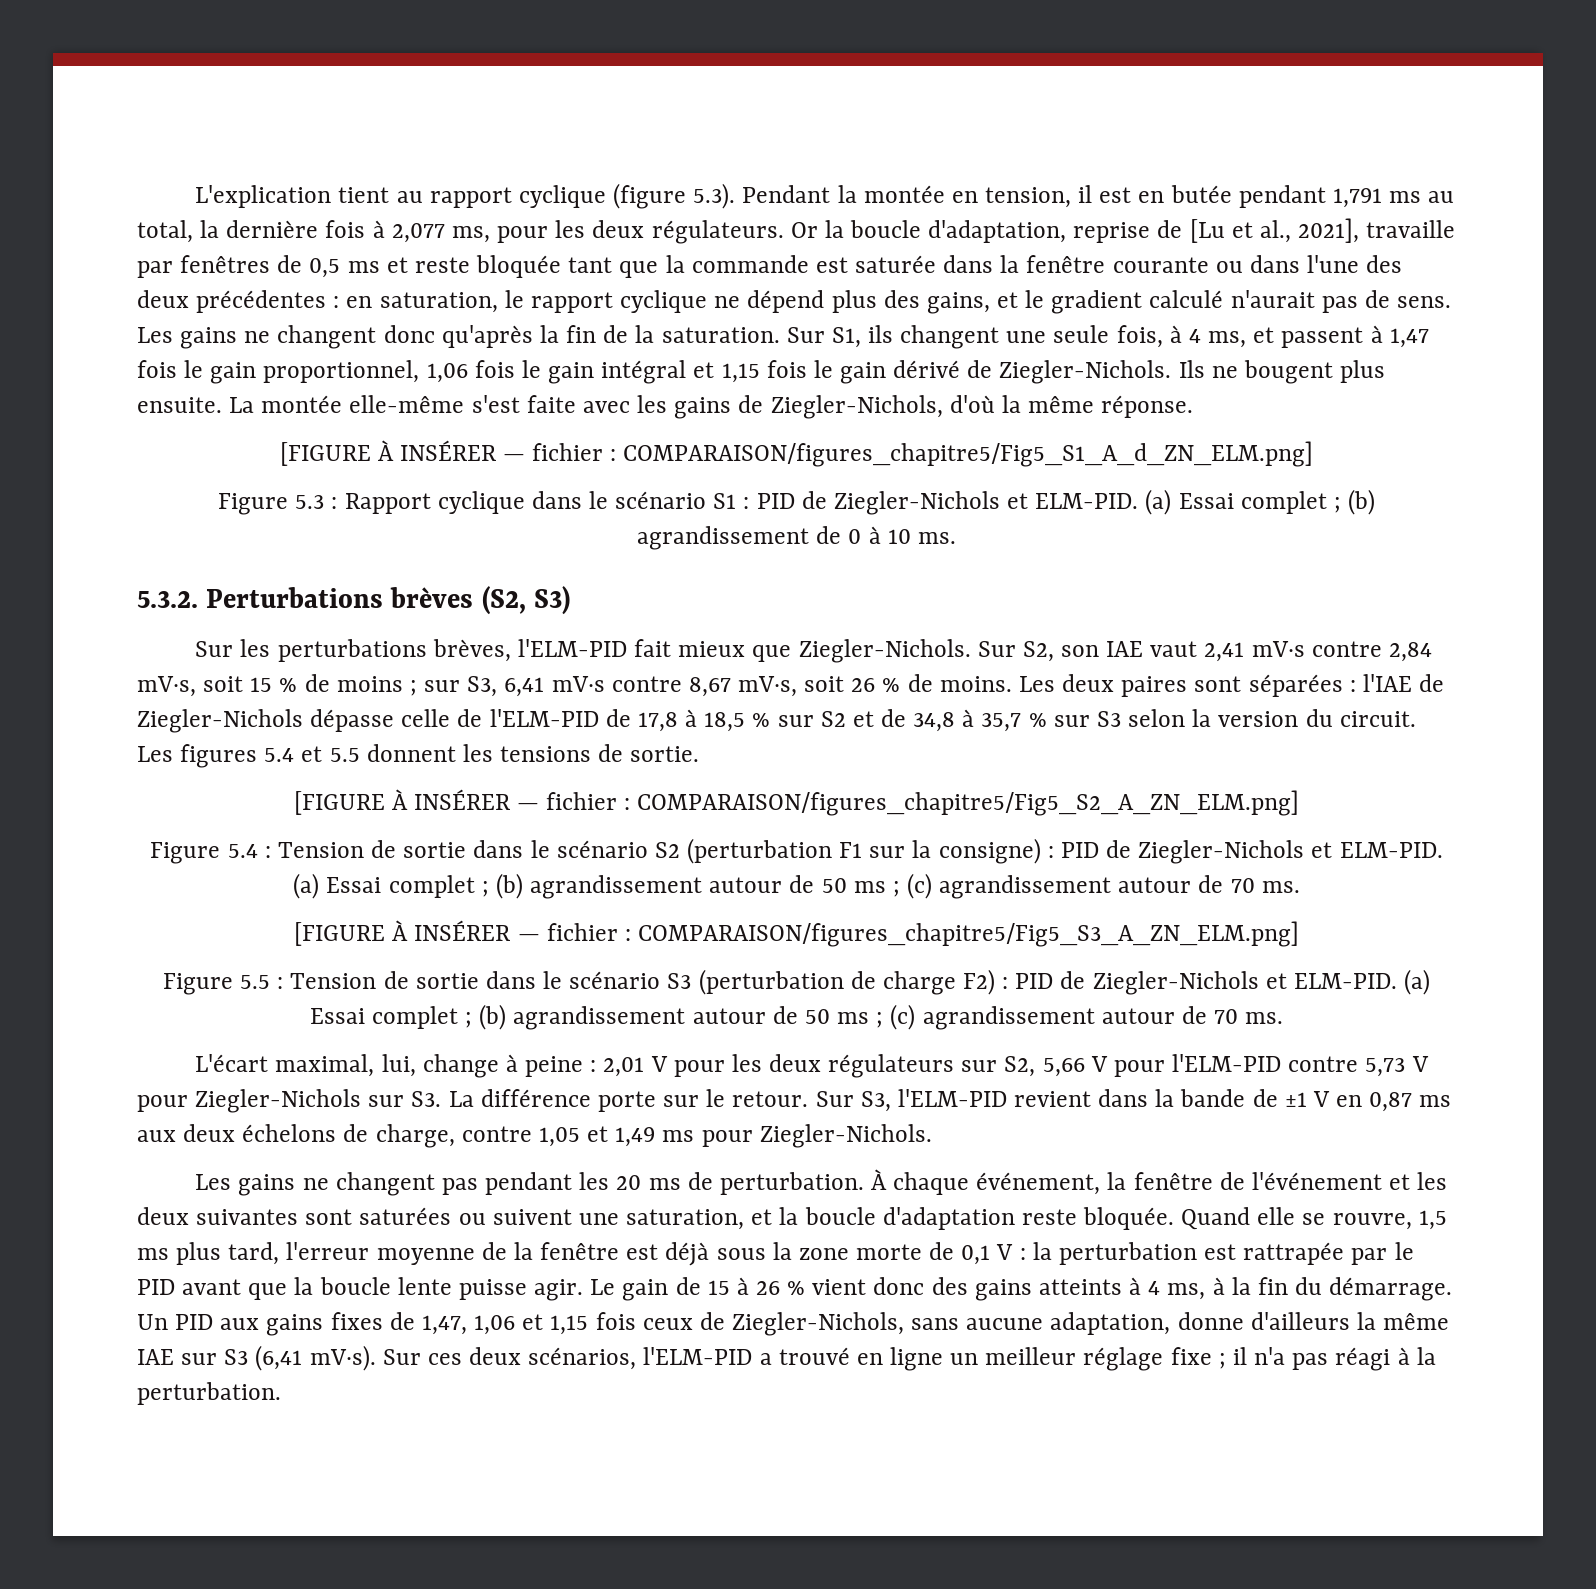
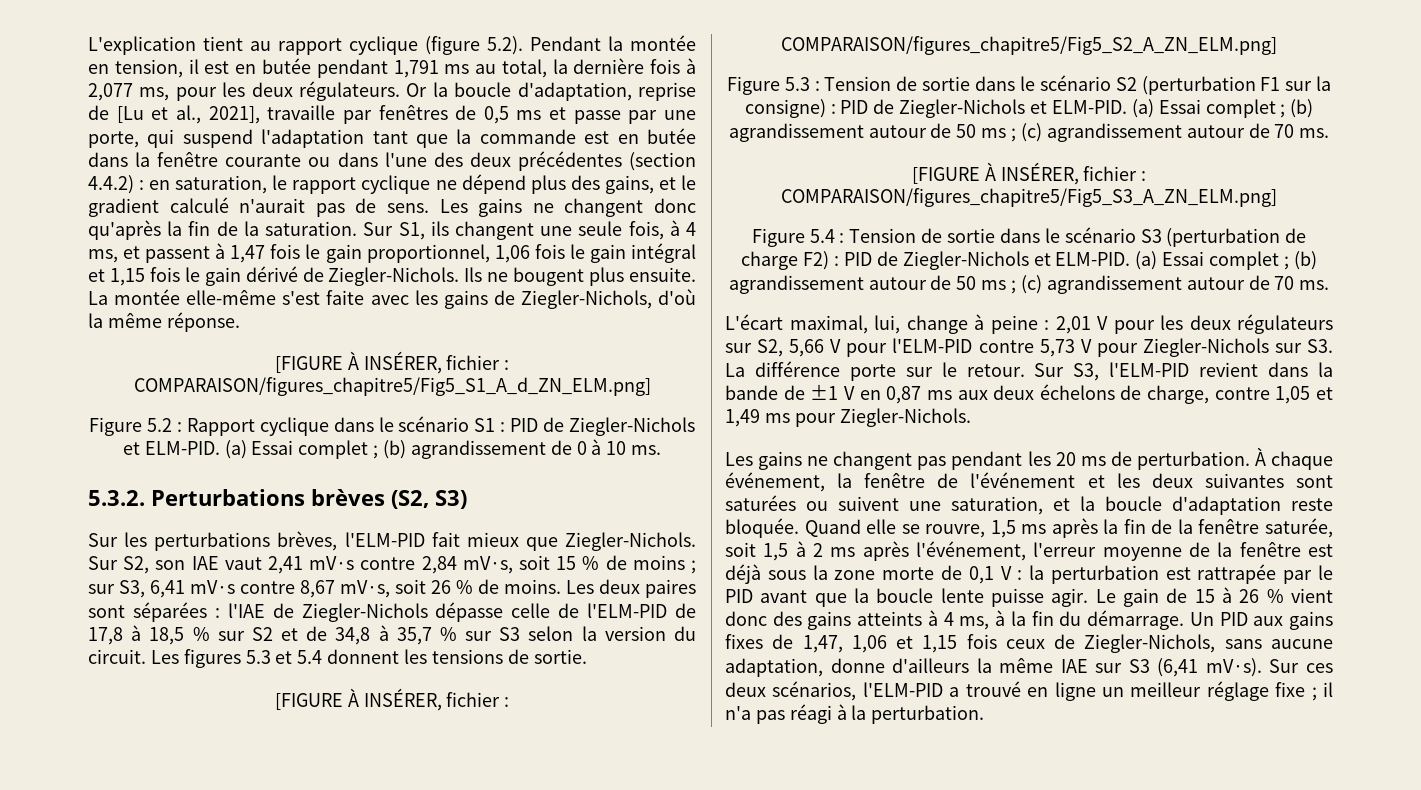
- L'explication tient au rapport cyclique (figure 5.3). Pendant la montée en tension, il est en butée pendant 1,791 ms au total, la dernière fois à 2,077 ms, pour les deux régulateurs.
+ L'explication tient au rapport cyclique (figure 5.2). Pendant la montée en tension, il est en butée pendant 1,791 ms au total, la dernière fois à 2,077 ms, pour les deux régulateurs.
- Or la boucle d'adaptation, reprise de [Lu et al., 2021], travaille par fenêtres de 0,5 ms et reste bloquée tant que la commande est saturée dans la fenêtre courante ou dans l'une des deux précédentes : en saturation, le rapport cyclique ne dépend plus des gains, et le gradient calculé n'aurait pas de sens.
+ Or la boucle d'adaptation, reprise de [Lu et al., 2021], travaille par fenêtres de 0,5 ms et passe par une porte, qui suspend l'adaptation tant que la commande est en butée dans la fenêtre courante ou dans l'une des deux précédentes (section 4.4.2) : en saturation, le rapport cyclique ne dépend plus des gains, et le gradient calculé n'aurait pas de sens.
- [FIGURE À INSÉRER — fichier : COMPARAISON/figures_chapitre5/Fig5_S1_A_d_ZN_ELM.png]
+ [FIGURE À INSÉRER, fichier : COMPARAISON/figures_chapitre5/Fig5_S1_A_d_ZN_ELM.png]
- Figure 5.3 : Rapport cyclique dans le scénario S1 : PID de Ziegler-Nichols et ELM-PID.
+ Figure 5.2 : Rapport cyclique dans le scénario S1 : PID de Ziegler-Nichols et ELM-PID.
- Les figures 5.4 et 5.5 donnent les tensions de sortie.
+ Les figures 5.3 et 5.4 donnent les tensions de sortie.
- [FIGURE À INSÉRER — fichier : COMPARAISON/figures_chapitre5/Fig5_S2_A_ZN_ELM.png]
+ [FIGURE À INSÉRER, fichier : COMPARAISON/figures_chapitre5/Fig5_S2_A_ZN_ELM.png]
- Figure 5.4 : Tension de sortie dans le scénario S2 (perturbation F1 sur la consigne) : PID de Ziegler-Nichols et ELM-PID.
+ Figure 5.3 : Tension de sortie dans le scénario S2 (perturbation F1 sur la consigne) : PID de Ziegler-Nichols et ELM-PID.
- [FIGURE À INSÉRER — fichier : COMPARAISON/figures_chapitre5/Fig5_S3_A_ZN_ELM.png]
+ [FIGURE À INSÉRER, fichier : COMPARAISON/figures_chapitre5/Fig5_S3_A_ZN_ELM.png]
- Figure 5.5 : Tension de sortie dans le scénario S3 (perturbation de charge F2) : PID de Ziegler-Nichols et ELM-PID.
+ Figure 5.4 : Tension de sortie dans le scénario S3 (perturbation de charge F2) : PID de Ziegler-Nichols et ELM-PID.
- Quand elle se rouvre, 1,5 ms plus tard, l'erreur moyenne de la fenêtre est déjà sous la zone morte de 0,1 V : la perturbation est rattrapée par le PID avant que la boucle lente puisse agir.
+ Quand elle se rouvre, 1,5 ms après la fin de la fenêtre saturée, soit 1,5 à 2 ms après l'événement, l'erreur moyenne de la fenêtre est déjà sous la zone morte de 0,1 V : la perturbation est rattrapée par le PID avant que la boucle lente puisse agir.

